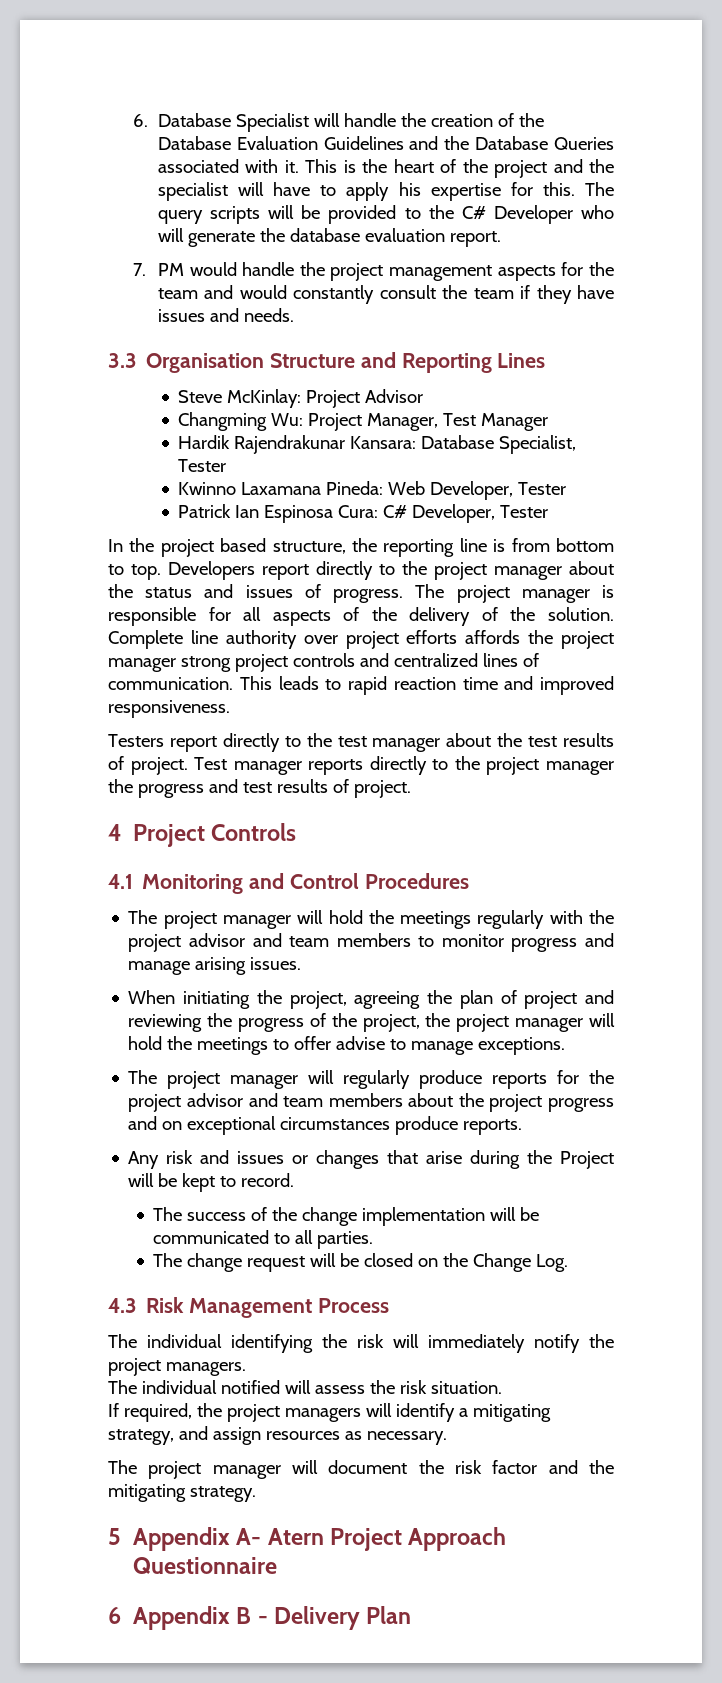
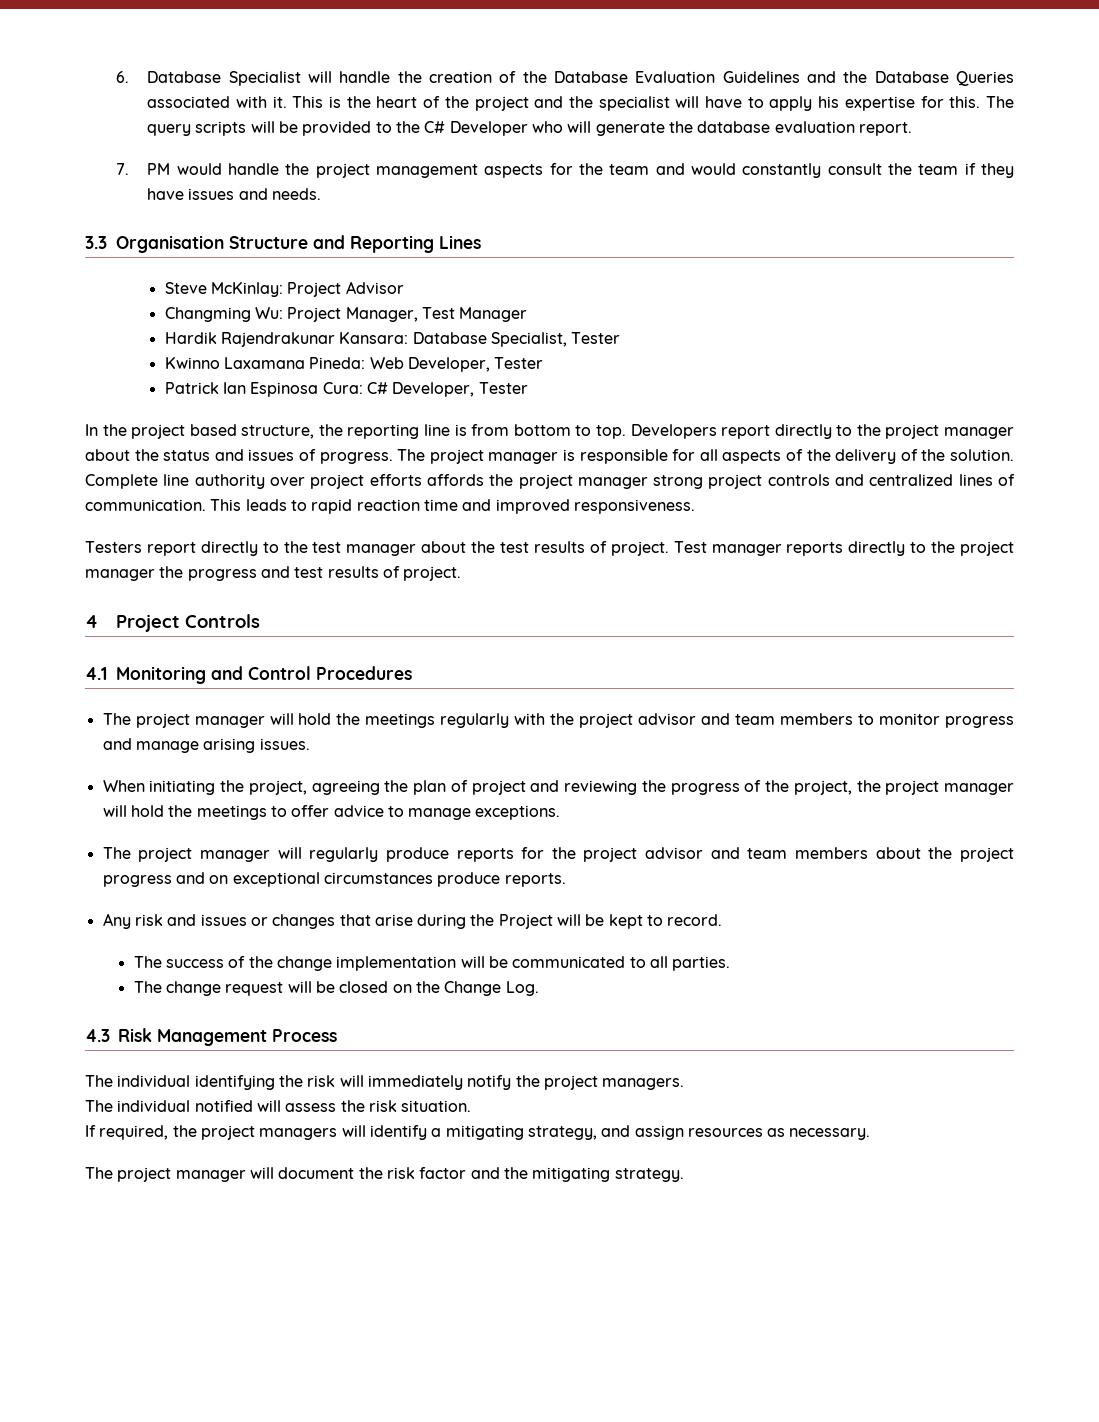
- When initiating the project, agreeing the plan of project and reviewing the progress of the project, the project manager will hold the meetings to offer advise to manage exceptions.
+ When initiating the project, agreeing the plan of project and reviewing the progress of the project, the project manager will hold the meetings to offer advice to manage exceptions.
- 5 Appendix A- Atern Project Approach Questionnaire
- 6 Appendix B - Delivery Plan

